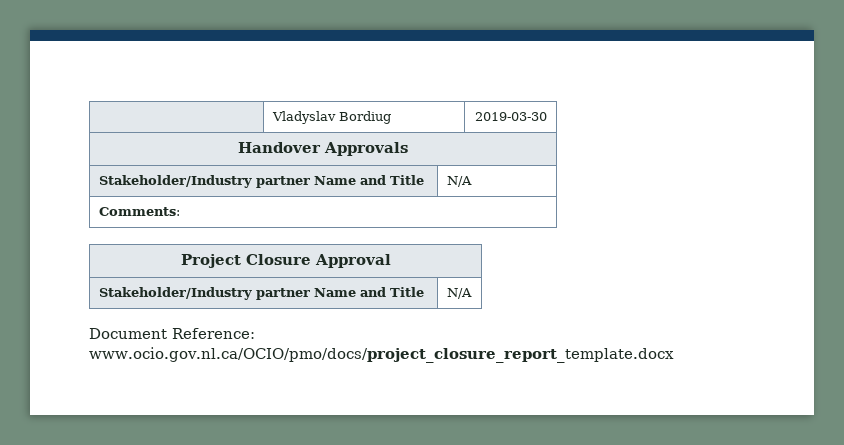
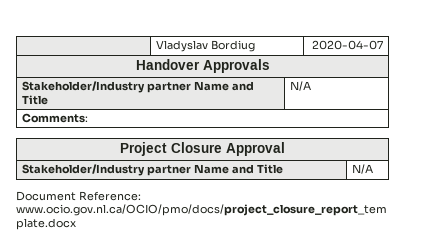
- | Vladyslav Bordiug | 2019-03-30
+ | Vladyslav Bordiug | 2020-04-07

